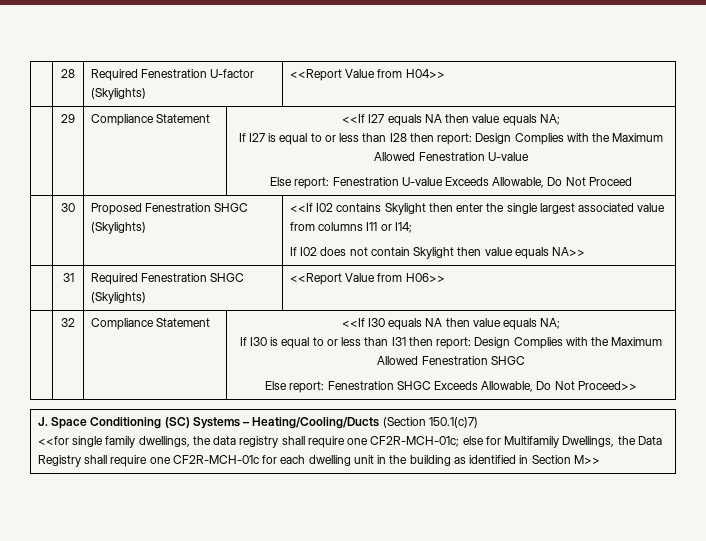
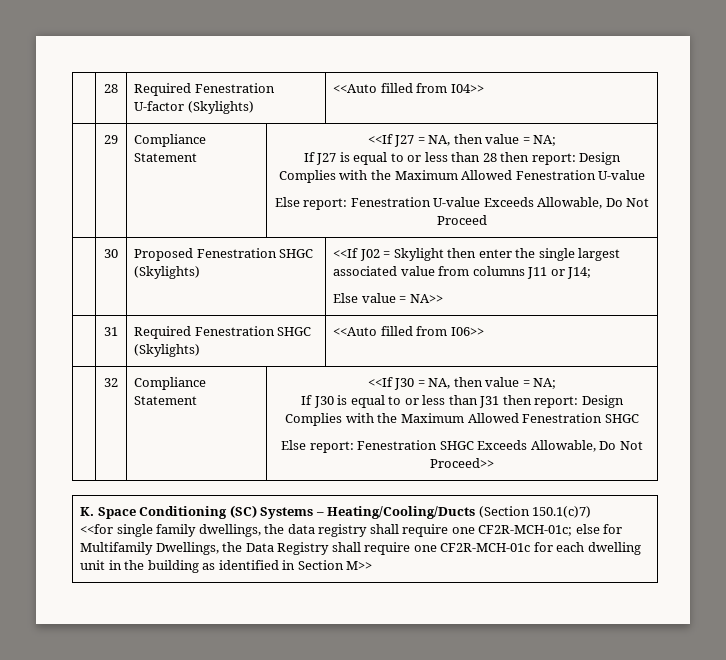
- | 28 | Required Fenestration U-factor (Skylights) | <<Report Value from H04>>
+ | 28 | Required Fenestration U-factor (Skylights) | <<Auto filled from I04>>
- | 29 | Compliance Statement | <<If I27 equals NA then value equals NA;
- If I27 is equal to or less than I28 then report: Design Complies with the Maximum Allowed Fenestration U-value
+ | 29 | Compliance Statement | <<If J27 = NA, then value = NA;
+ If J27 is equal to or less than 28 then report: Design Complies with the Maximum Allowed Fenestration U-value
- | 30 | Proposed Fenestration SHGC (Skylights) | <<If I02 contains Skylight then enter the single largest associated value from columns I11 or I14;
- If I02 does not contain Skylight then value equals NA>>
+ | 30 | Proposed Fenestration SHGC (Skylights) | <<If J02 = Skylight then enter the single largest associated value from columns J11 or J14;
+ Else value = NA>>
- | 31 | Required Fenestration SHGC (Skylights) | <<Report Value from H06>>
+ | 31 | Required Fenestration SHGC (Skylights) | <<Auto filled from I06>>
- | 32 | Compliance Statement | <<If I30 equals NA then value equals NA;
- If I30 is equal to or less than I31 then report: Design Complies with the Maximum Allowed Fenestration SHGC
+ | 32 | Compliance Statement | <<If J30 = NA, then value = NA;
+ If J30 is equal to or less than J31 then report: Design Complies with the Maximum Allowed Fenestration SHGC
- J. Space Conditioning (SC) Systems – Heating/Cooling/Ducts (Section 150.1(c)7)
+ K. Space Conditioning (SC) Systems – Heating/Cooling/Ducts (Section 150.1(c)7)

